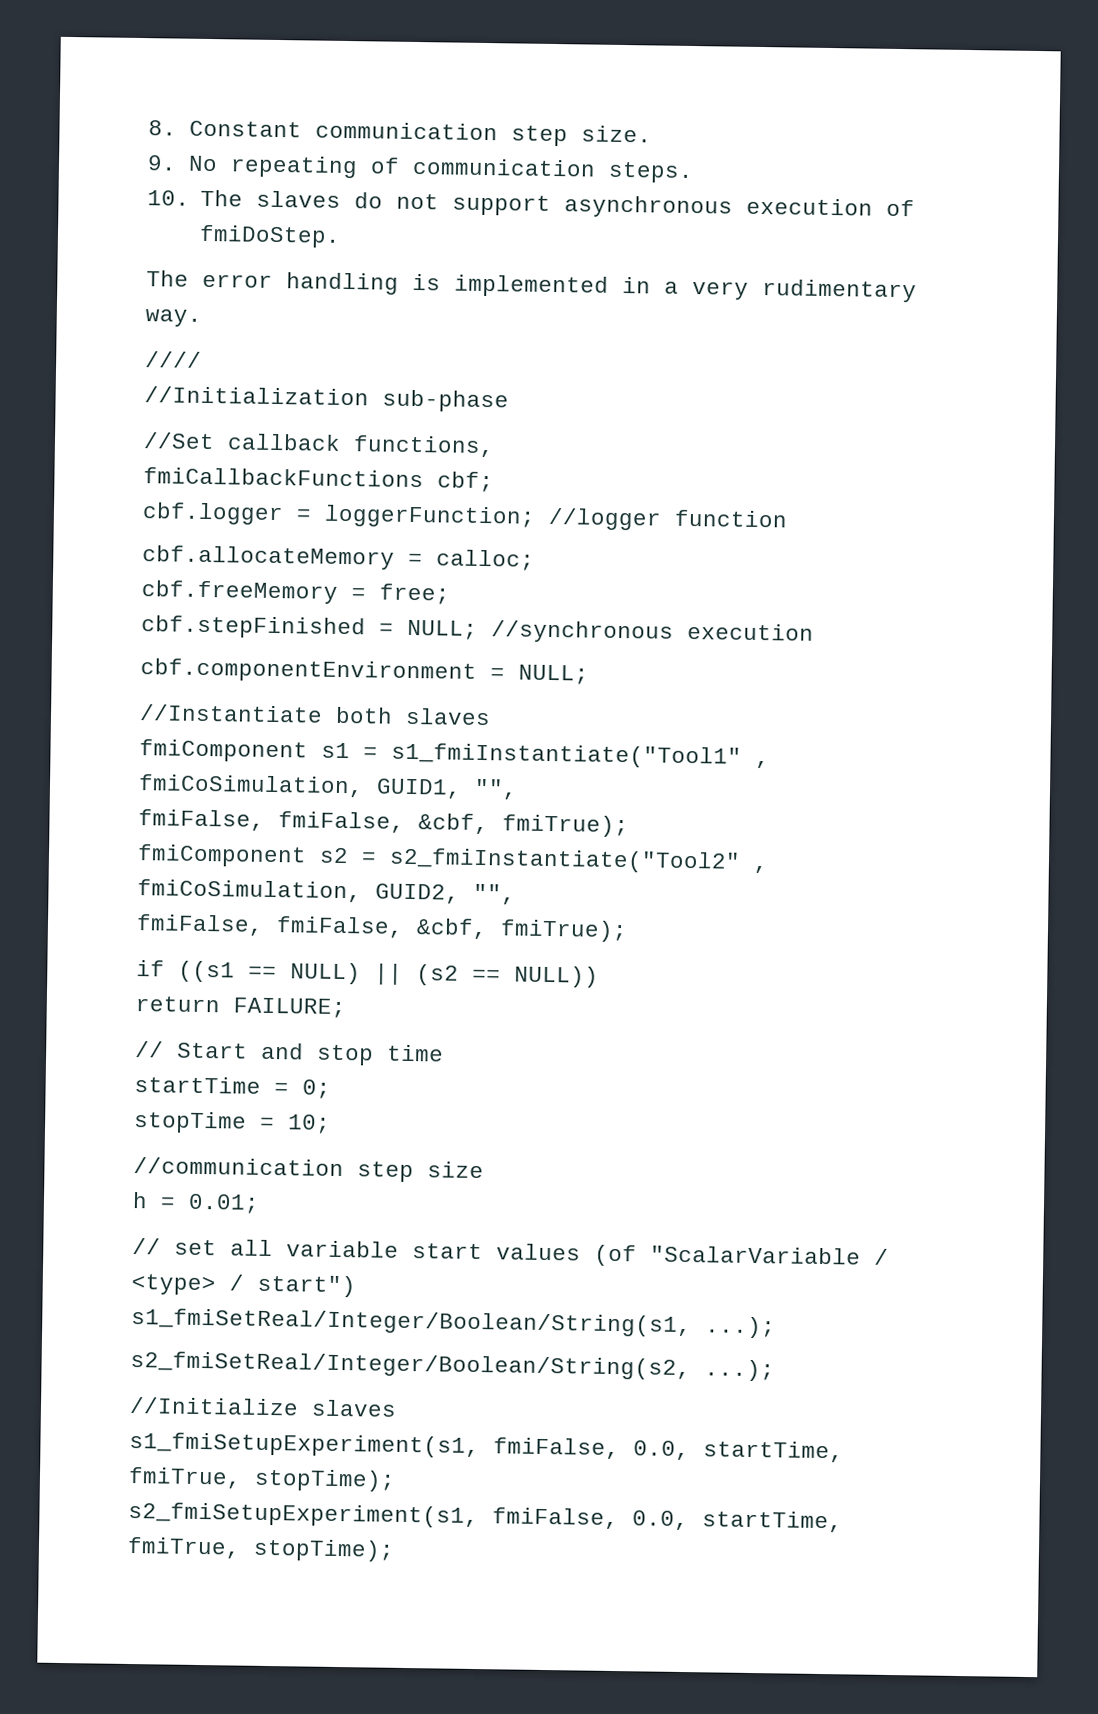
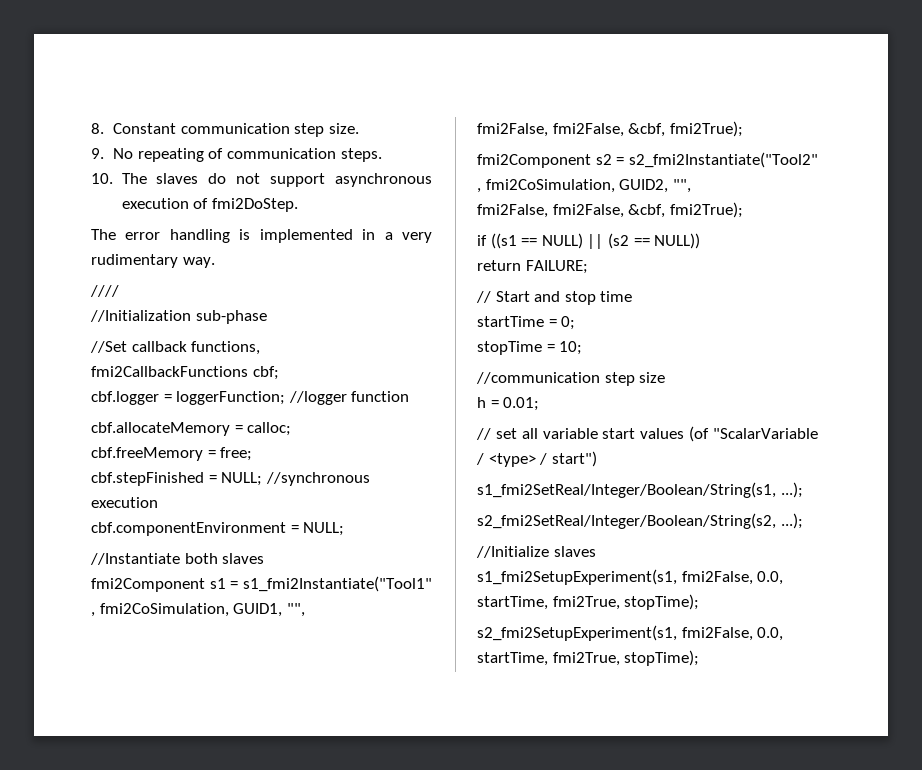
- 10. The slaves do not support asynchronous execution of fmiDoStep.
+ 10. The slaves do not support asynchronous execution of fmi2DoStep.
- fmiCallbackFunctions cbf;
+ fmi2CallbackFunctions cbf;
- fmiComponent s1 = s1_fmiInstantiate("Tool1" , fmiCoSimulation, GUID1, "",
- fmiFalse, fmiFalse, &cbf, fmiTrue);
- fmiComponent s2 = s2_fmiInstantiate("Tool2" , fmiCoSimulation, GUID2, "",
- fmiFalse, fmiFalse, &cbf, fmiTrue);
+ fmi2Component s1 = s1_fmi2Instantiate("Tool1" , fmi2CoSimulation, GUID1, "",
+ fmi2False, fmi2False, &cbf, fmi2True);
+ fmi2Component s2 = s2_fmi2Instantiate("Tool2" , fmi2CoSimulation, GUID2, "",
+ fmi2False, fmi2False, &cbf, fmi2True);
- s1_fmiSetReal/Integer/Boolean/String(s1, ...);
- s2_fmiSetReal/Integer/Boolean/String(s2, ...);
+ s1_fmi2SetReal/Integer/Boolean/String(s1, ...);
+ s2_fmi2SetReal/Integer/Boolean/String(s2, ...);
- s1_fmiSetupExperiment(s1, fmiFalse, 0.0, startTime, fmiTrue, stopTime);
+ s1_fmi2SetupExperiment(s1, fmi2False, 0.0, startTime, fmi2True, stopTime);
- s2_fmiSetupExperiment(s1, fmiFalse, 0.0, startTime, fmiTrue, stopTime);
+ s2_fmi2SetupExperiment(s1, fmi2False, 0.0, startTime, fmi2True, stopTime);

